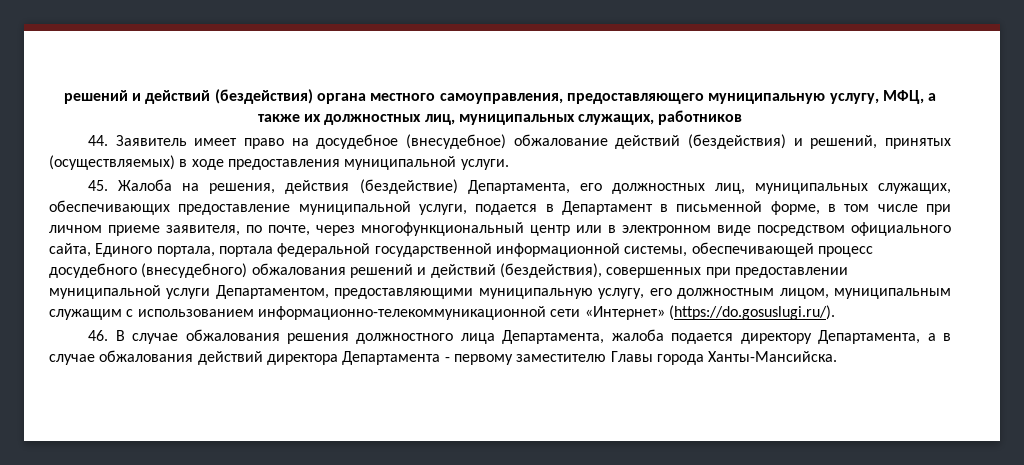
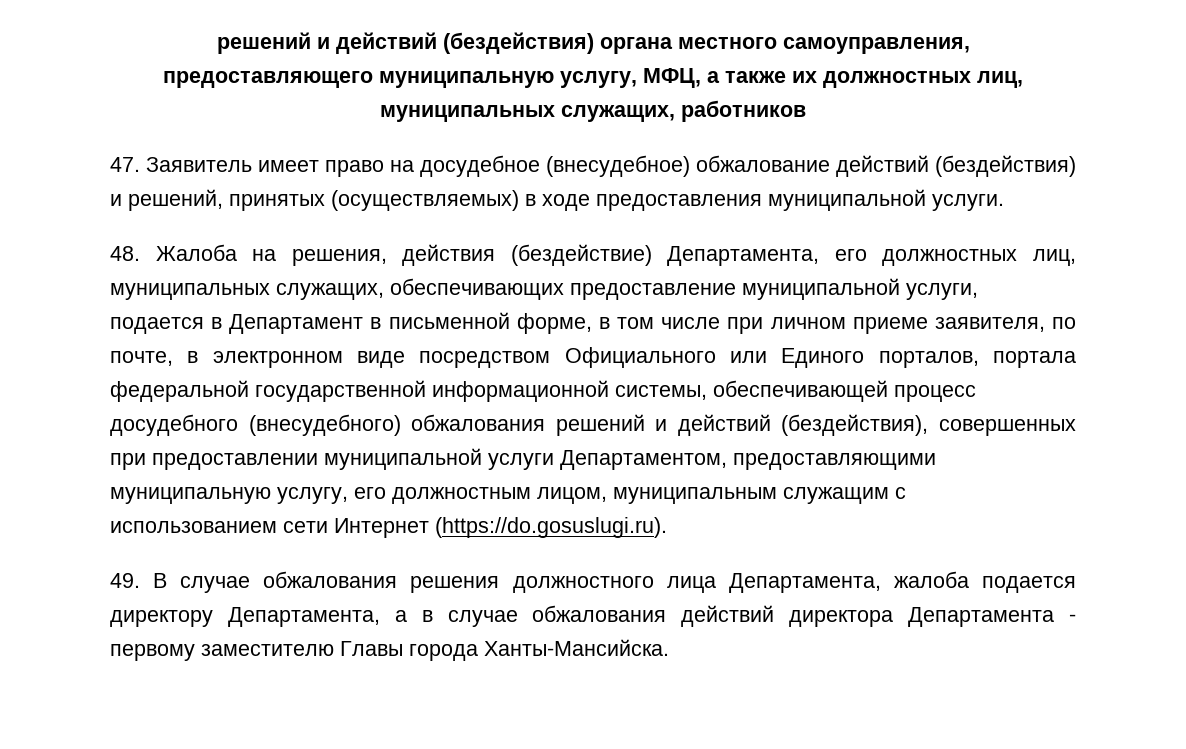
- 44. Заявитель имеет право на досудебное (внесудебное) обжалование действий (бездействия) и решений, принятых (осуществляемых) в ходе предоставления муниципальной услуги.
+ 47. Заявитель имеет право на досудебное (внесудебное) обжалование действий (бездействия) и решений, принятых (осуществляемых) в ходе предоставления муниципальной услуги.
- 45. Жалоба на решения, действия (бездействие) Департамента, его должностных лиц, муниципальных служащих, обеспечивающих предоставление муниципальной услуги, подается в Департамент в письменной форме, в том числе при личном приеме заявителя, по почте, через многофункциональный центр или в электронном виде посредством официального сайта, Единого портала, портала федеральной государственной информационной системы, обеспечивающей процесс досудебного (внесудебного) обжалования решений и действий (бездействия), совершенных при предоставлении муниципальной услуги Департаментом, предоставляющими муниципальную услугу, его должностным лицом, муниципальным служащим с использованием информационно-телекоммуникационной сети «Интернет» (https://do.gosuslugi.ru/).
- 46. В случае обжалования решения должностного лица Департамента, жалоба подается директору Департамента, а в случае обжалования действий директора Департамента - первому заместителю Главы города Ханты-Мансийска.
+ 48. Жалоба на решения, действия (бездействие) Департамента, его должностных лиц, муниципальных служащих, обеспечивающих предоставление муниципальной услуги, подается в Департамент в письменной форме, в том числе при личном приеме заявителя, по почте, в электронном виде посредством Официального или Единого порталов, портала федеральной государственной информационной системы, обеспечивающей процесс досудебного (внесудебного) обжалования решений и действий (бездействия), совершенных при предоставлении муниципальной услуги Департаментом, предоставляющими муниципальную услугу, его должностным лицом, муниципальным служащим с использованием сети Интернет (https://do.gosuslugi.ru).
+ 49. В случае обжалования решения должностного лица Департамента, жалоба подается директору Департамента, а в случае обжалования действий директора Департамента - первому заместителю Главы города Ханты-Мансийска.

